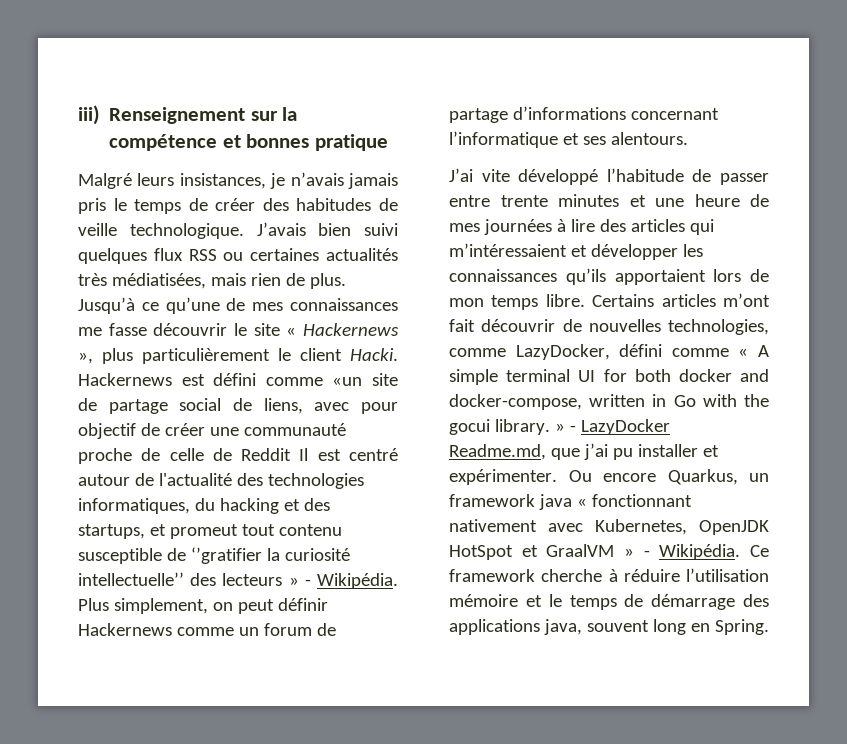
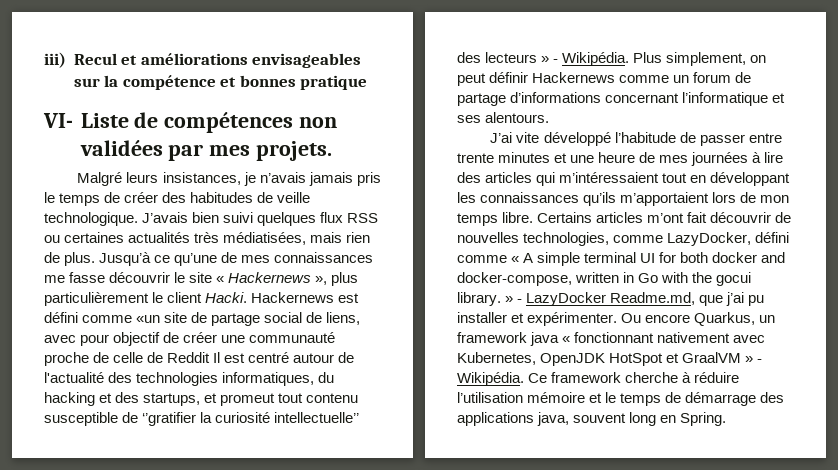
- iii) Renseignement sur la compétence et bonnes pratique
+ iii) Recul et améliorations envisageables sur la compétence et bonnes pratique
+ VI- Liste de compétences non validées par mes projets.
- J’ai vite développé l’habitude de passer entre trente minutes et une heure de mes journées à lire des articles qui m’intéressaient et développer les connaissances qu’ils apportaient lors de mon temps libre.
+ J’ai vite développé l’habitude de passer entre trente minutes et une heure de mes journées à lire des articles qui m’intéressaient tout en développant les connaissances qu’ils m’apportaient lors de mon temps libre.

